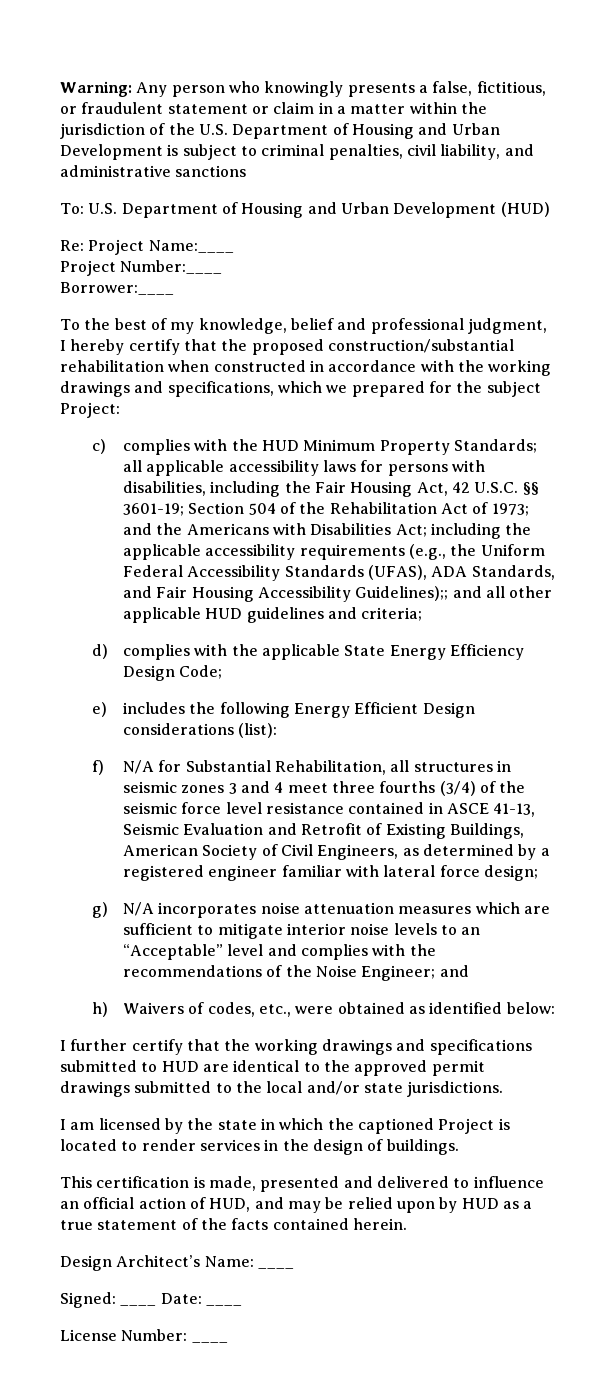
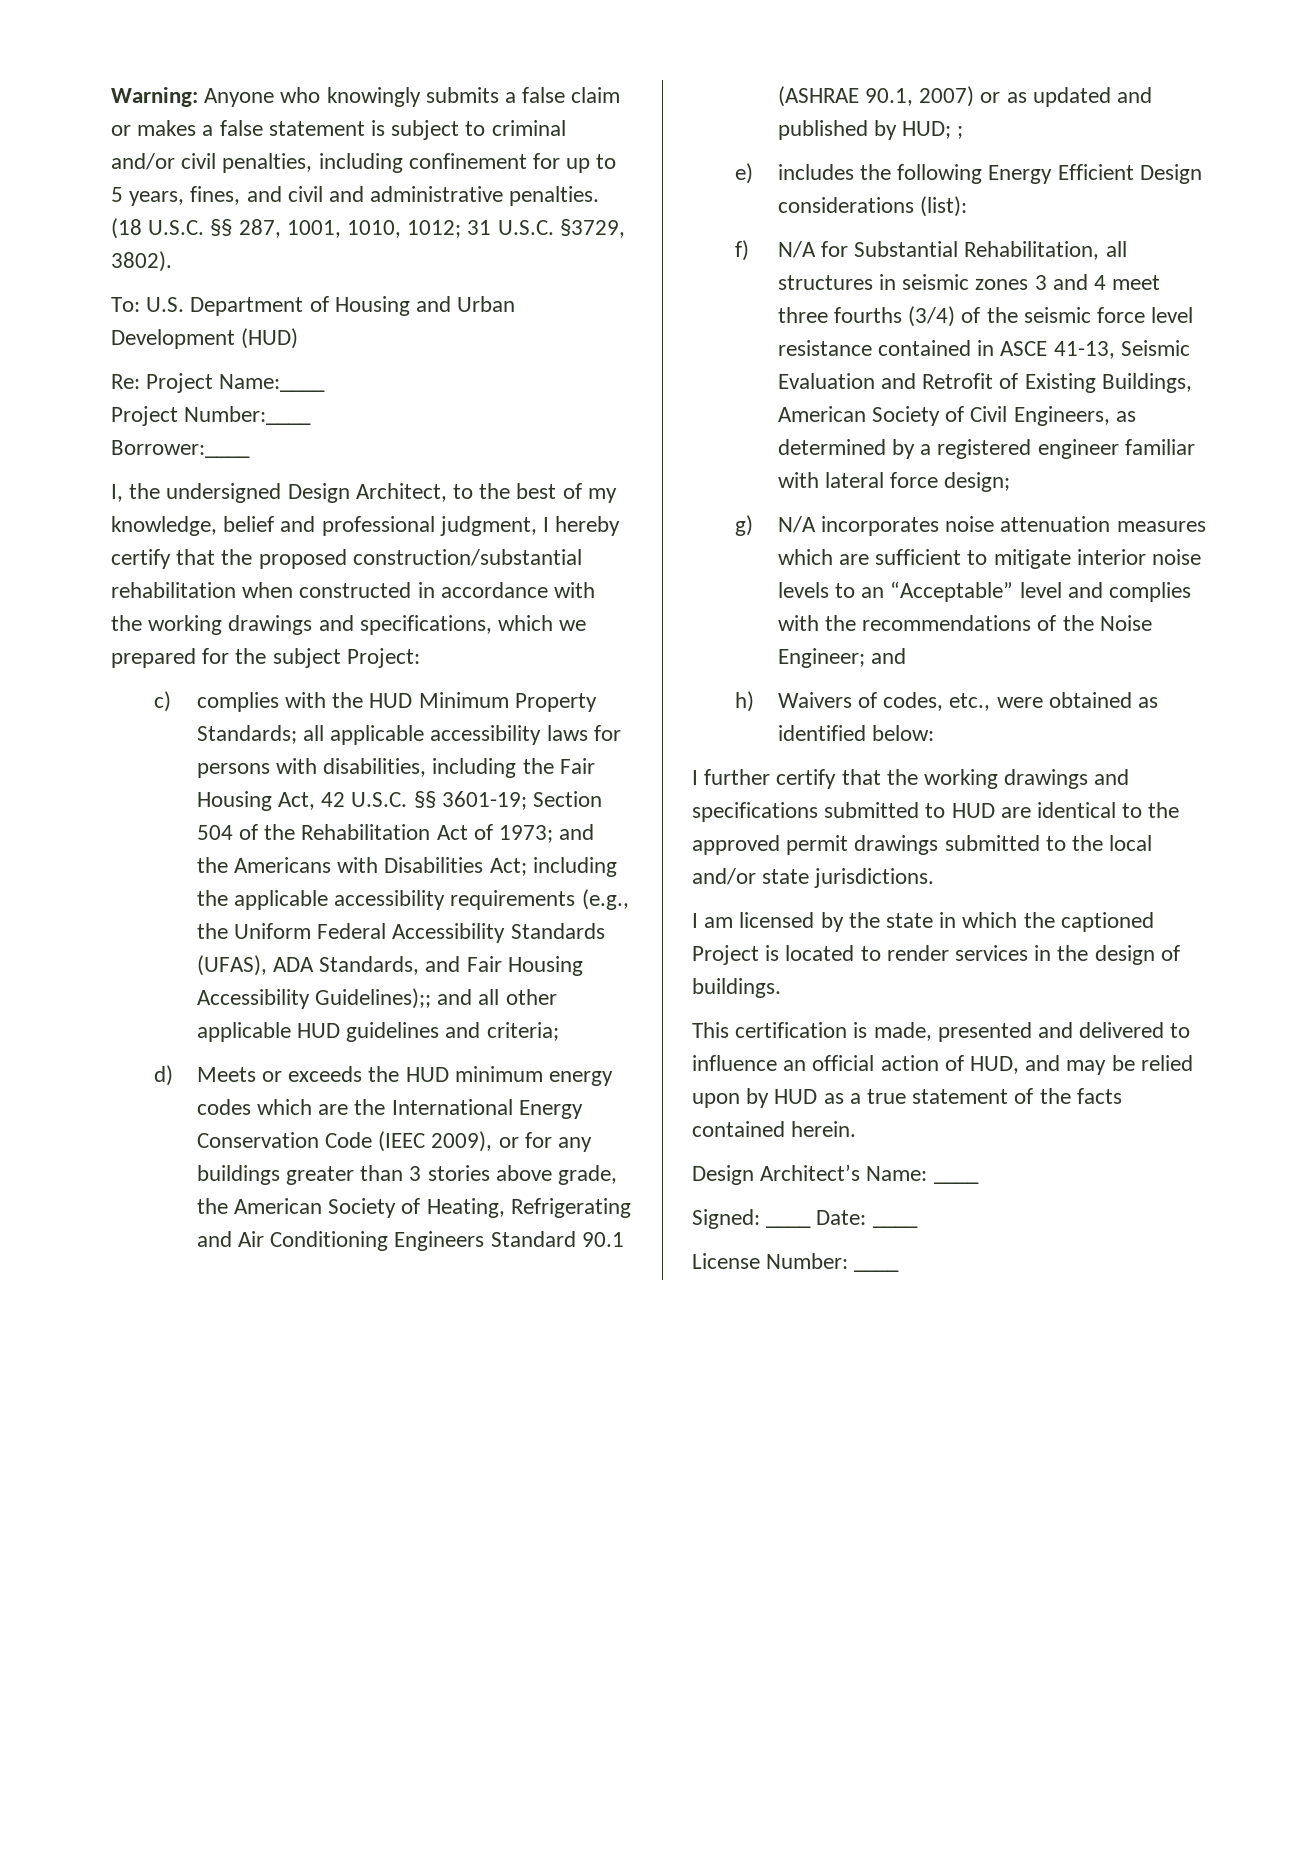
- Warning: Any person who knowingly presents a false, fictitious, or fraudulent statement or claim in a matter within the jurisdiction of the U.S. Department of Housing and Urban Development is subject to criminal penalties, civil liability, and administrative sanctions
+ Warning: Anyone who knowingly submits a false claim or makes a false statement is subject to criminal and/or civil penalties, including confinement for up to 5 years, fines, and civil and administrative penalties. (18 U.S.C. §§ 287, 1001, 1010, 1012; 31 U.S.C. §3729, 3802).
- To the best of my knowledge, belief and professional judgment, I hereby certify that the proposed construction/substantial rehabilitation when constructed in accordance with the working drawings and specifications, which we prepared for the subject Project:
+ I, the undersigned Design Architect, to the best of my knowledge, belief and professional judgment, I hereby certify that the proposed construction/substantial rehabilitation when constructed in accordance with the working drawings and specifications, which we prepared for the subject Project:
- d) complies with the applicable State Energy Efficiency Design Code;
+ d) Meets or exceeds the HUD minimum energy codes which are the International Energy Conservation Code (IEEC 2009), or for any buildings greater than 3 stories above grade, the American Society of Heating, Refrigerating and Air Conditioning Engineers Standard 90.1 (ASHRAE 90.1, 2007) or as updated and published by HUD; ;

